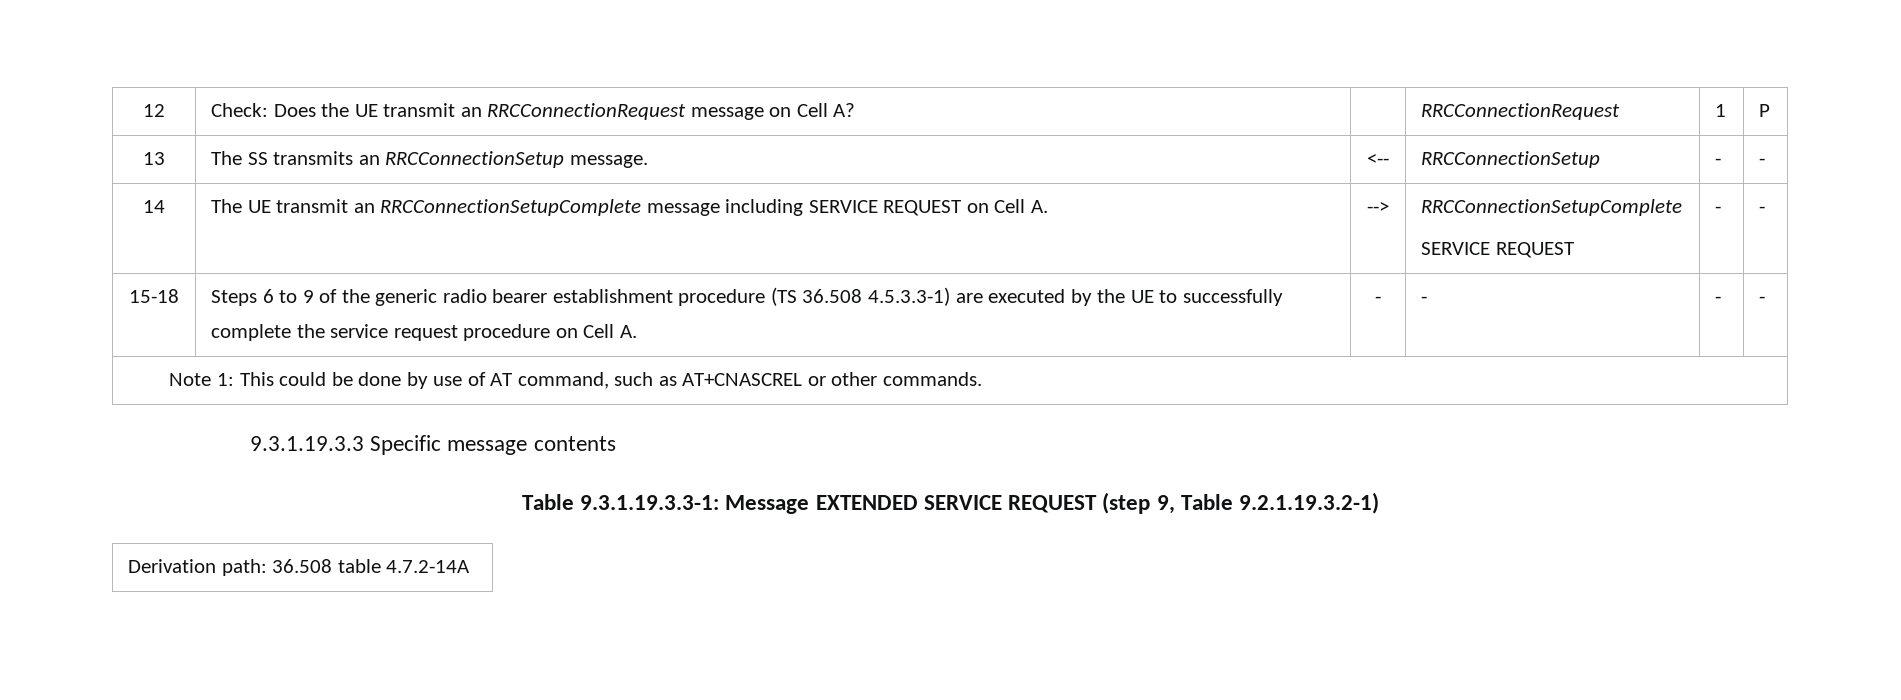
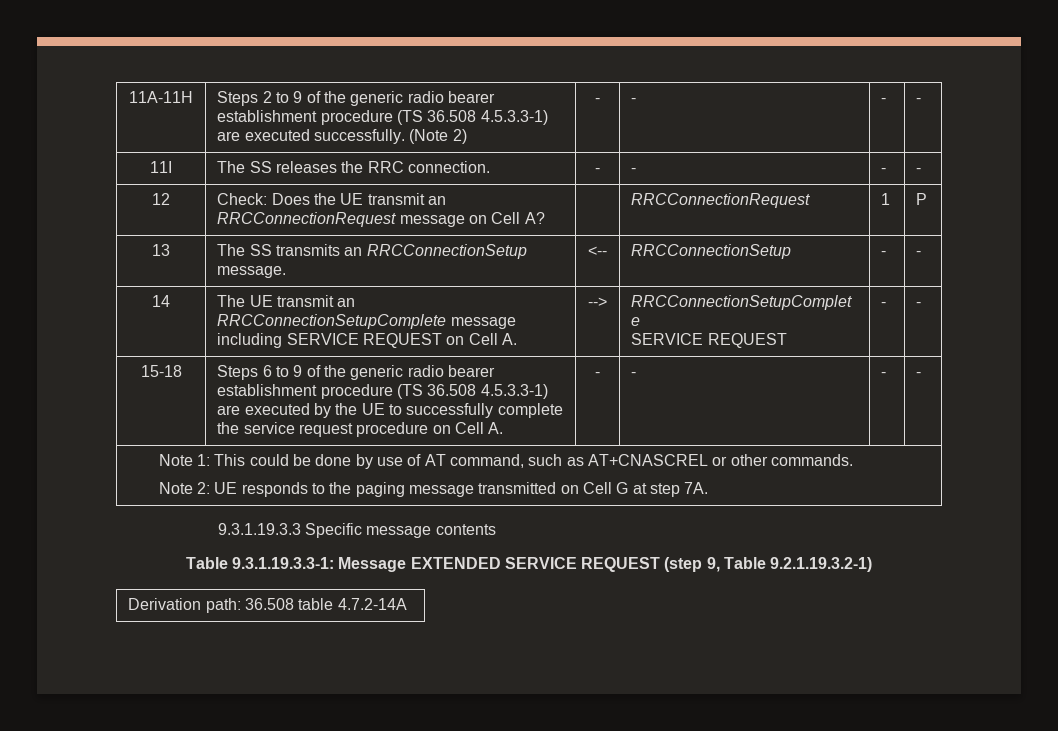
+ 11A-11H | Steps 2 to 9 of the generic radio bearer establishment procedure (TS 36.508 4.5.3.3-1) are executed successfully. (Note 2) | - | - | - | -
+ 11I | The SS releases the RRC connection. | - | - | - | -
  Note 1: This could be done by use of AT command, such as AT+CNASCREL or other commands.
+ Note 2: UE responds to the paging message transmitted on Cell G at step 7A.

